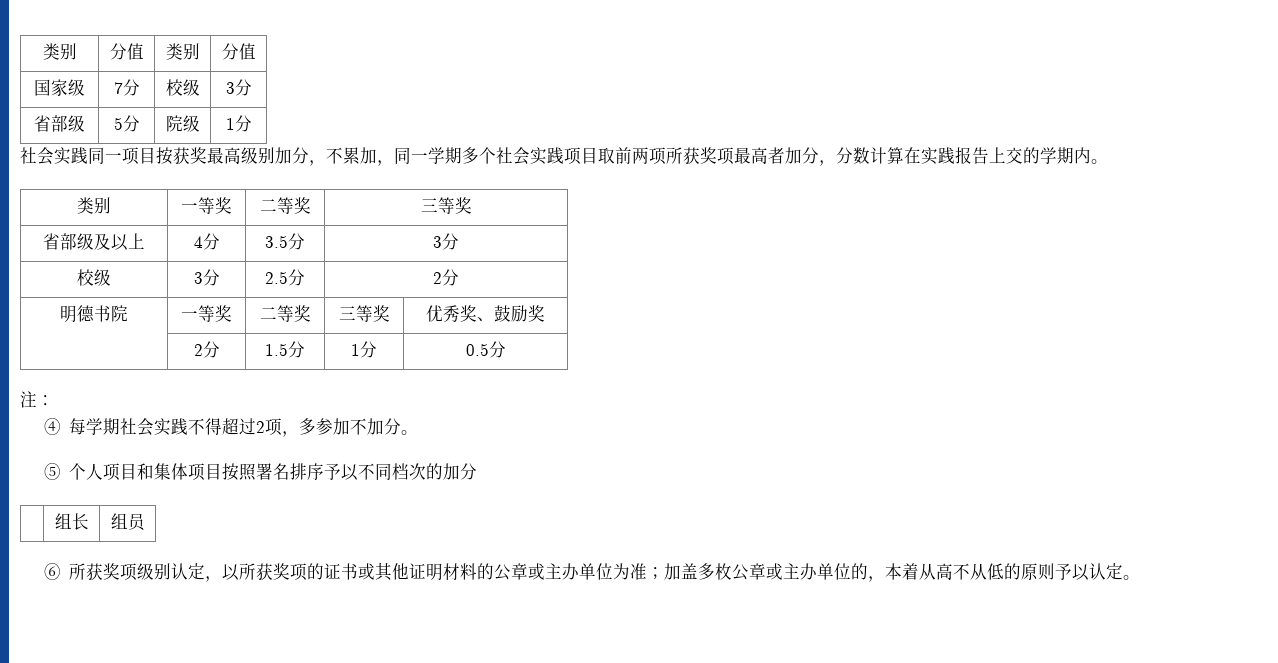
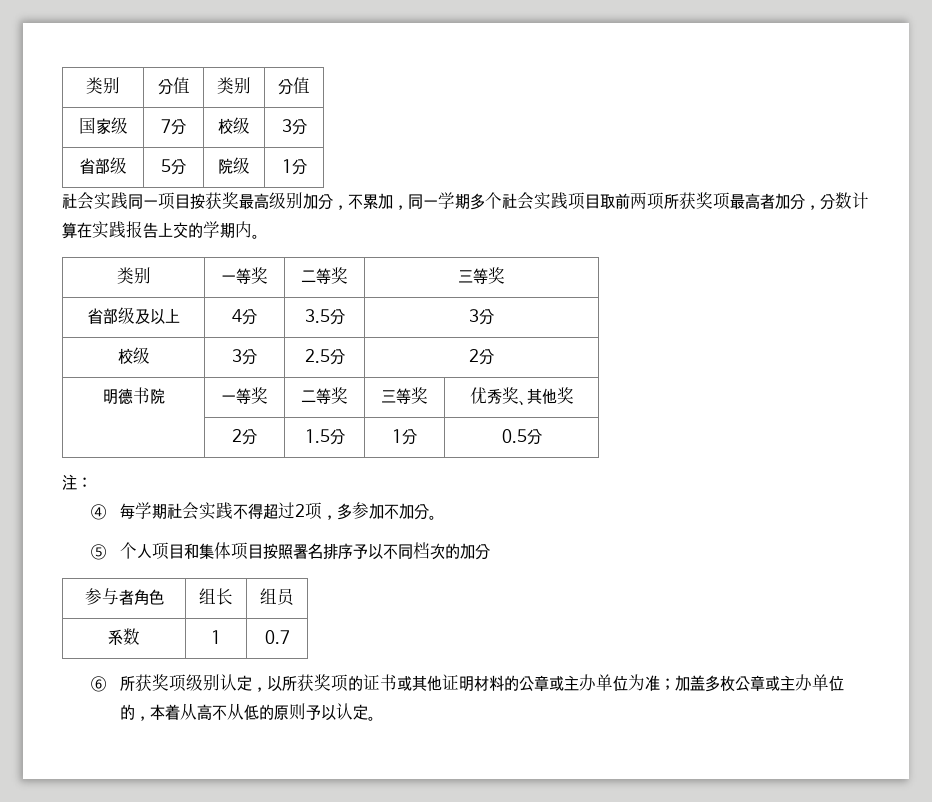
- 明德书院 | 一等奖 | 二等奖 | 三等奖 | 优秀奖、鼓励奖
+ 明德书院 | 一等奖 | 二等奖 | 三等奖 | 优秀奖、其他奖
- | 组长 | 组员
+ 参与者角色 | 组长 | 组员
+ 系数 | 1 | 0.7

